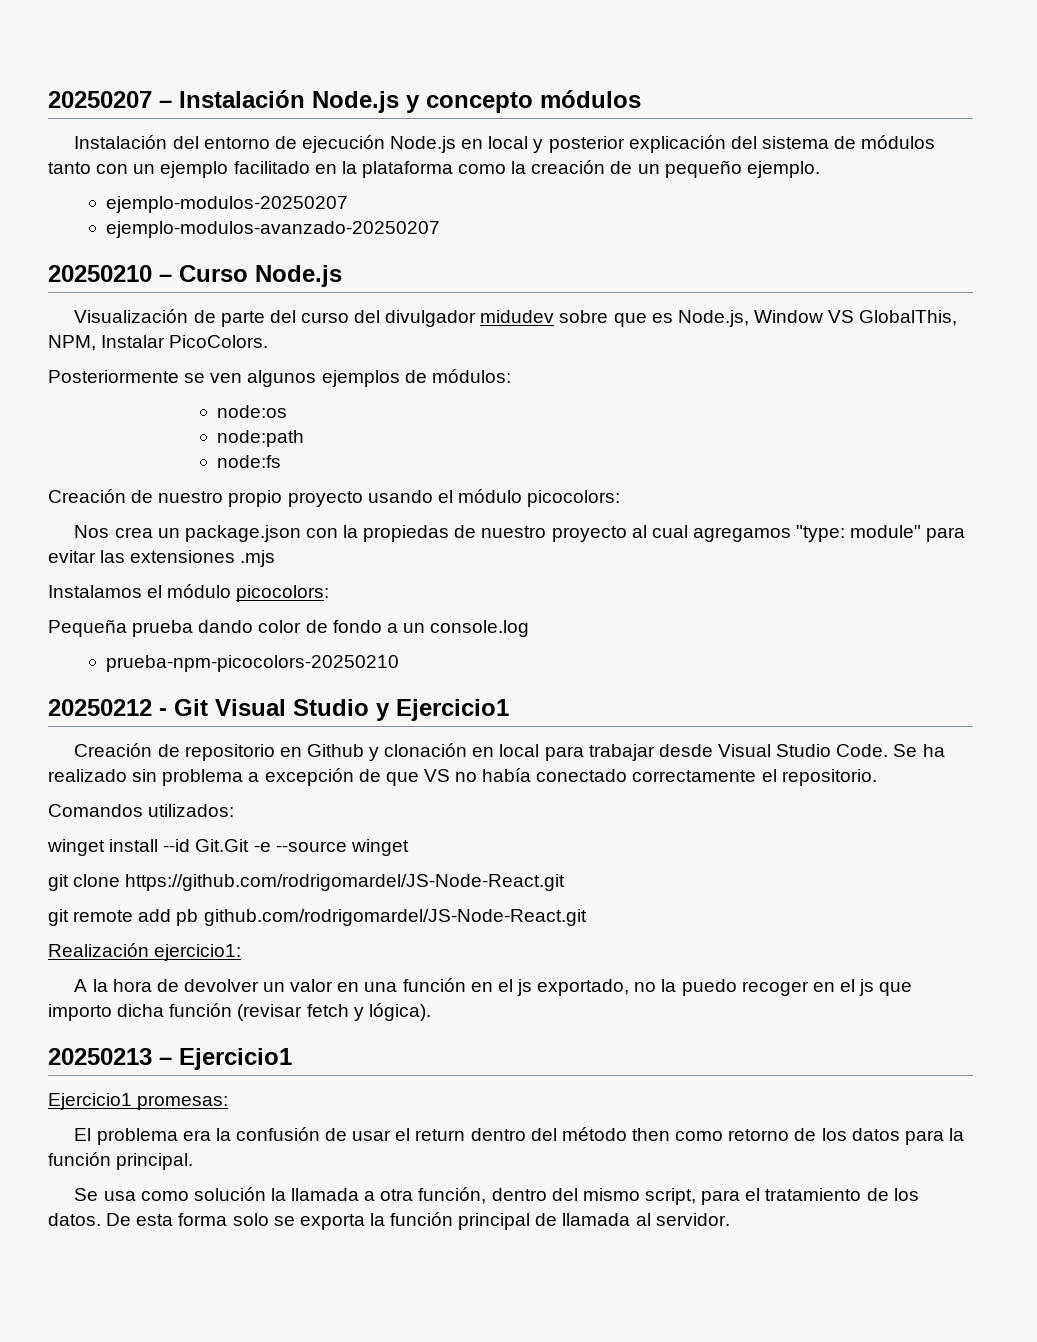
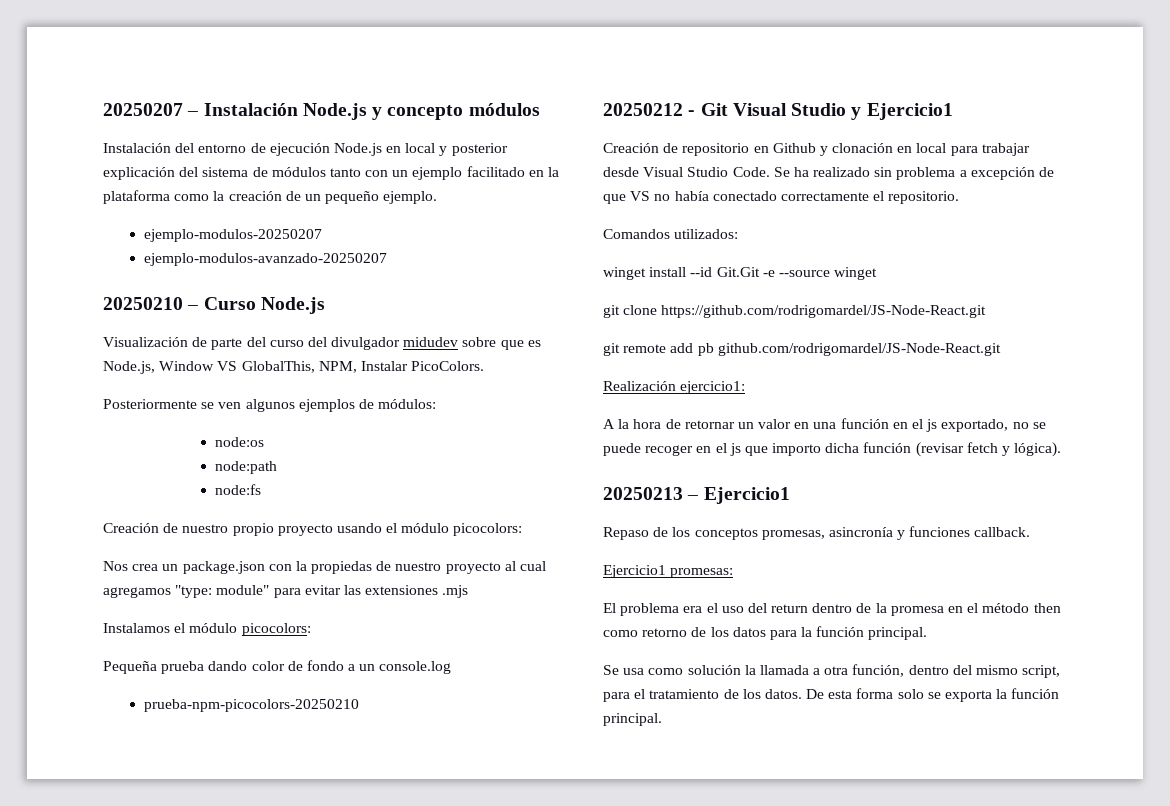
- A la hora de devolver un valor en una función en el js exportado, no la puedo recoger en el js que importo dicha función (revisar fetch y lógica).
+ A la hora de retornar un valor en una función en el js exportado, no se puede recoger en el js que importo dicha función (revisar fetch y lógica).
+ Repaso de los conceptos promesas, asincronía y funciones callback.
- El problema era la confusión de usar el return dentro del método then como retorno de los datos para la función principal.
+ El problema era el uso del return dentro de la promesa en el método then como retorno de los datos para la función principal.
- De esta forma solo se exporta la función principal de llamada al servidor.
+ De esta forma solo se exporta la función principal.

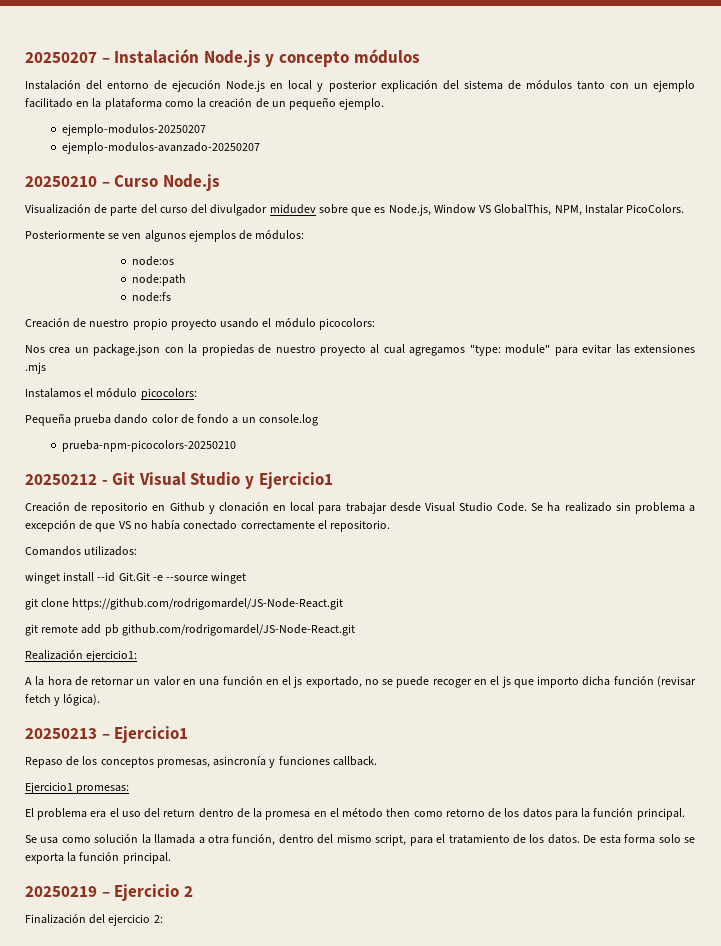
+ 20250219 – Ejercicio 2
+ Finalización del ejercicio 2:

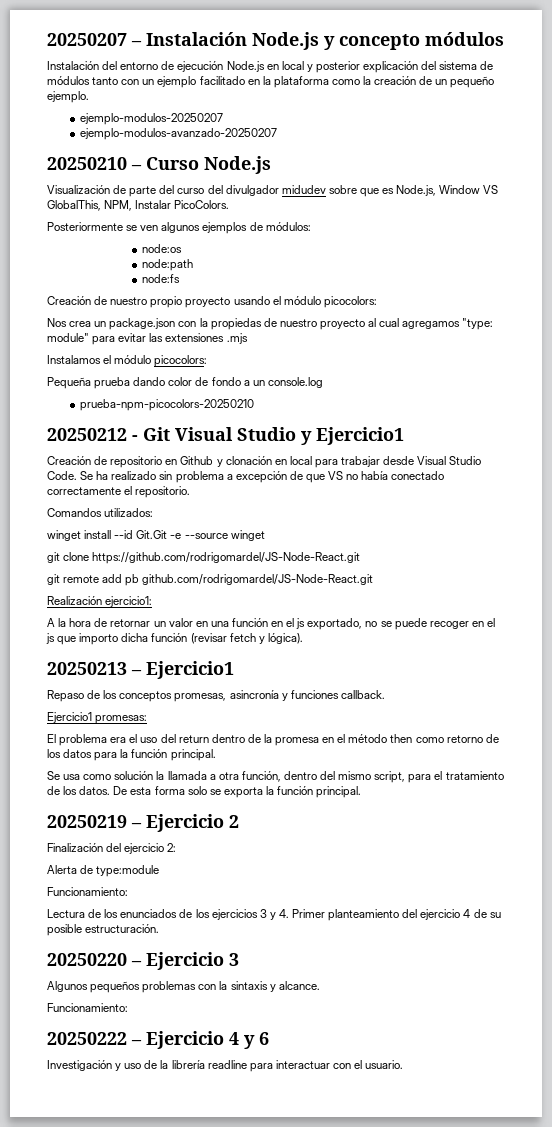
+ Alerta de type:module
+ Funcionamiento:
+ Lectura de los enunciados de los ejercicios 3 y 4. Primer planteamiento del ejercicio 4 de su posible estructuración.
+ 20250220 – Ejercicio 3
+ Algunos pequeños problemas con la sintaxis y alcance.
+ Funcionamiento:
+ 20250222 – Ejercicio 4 y 6
+ Investigación y uso de la librería readline para interactuar con el usuario.

